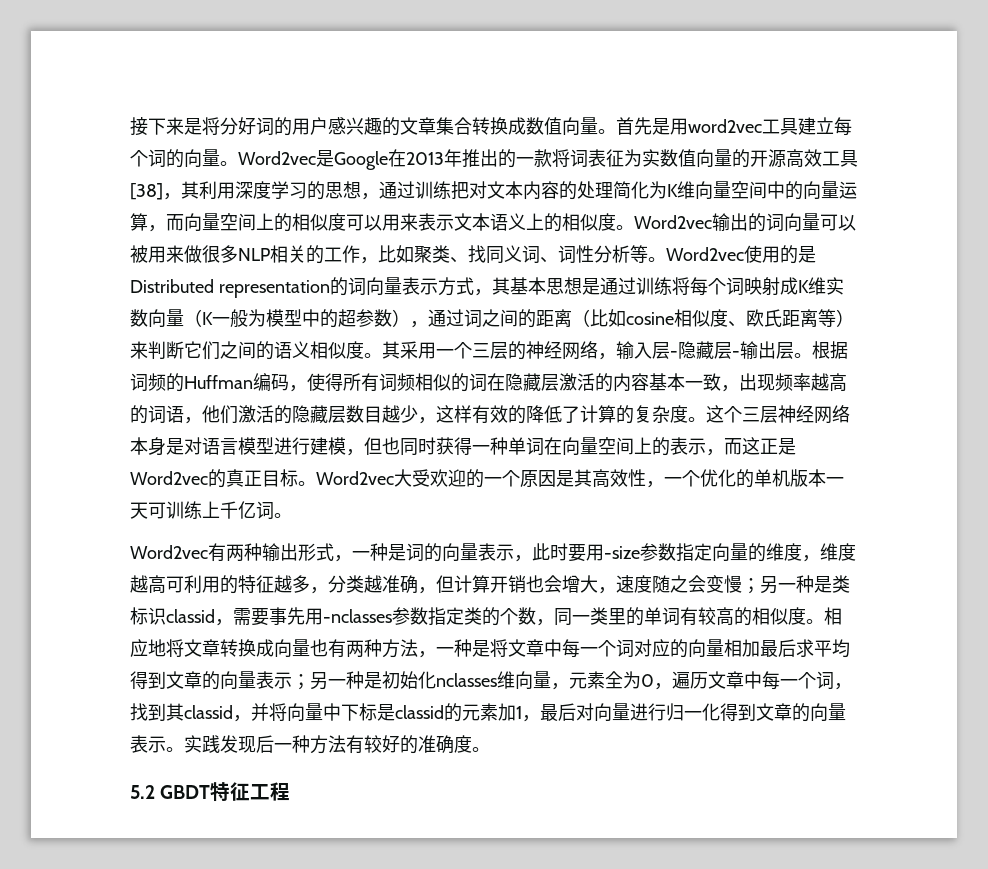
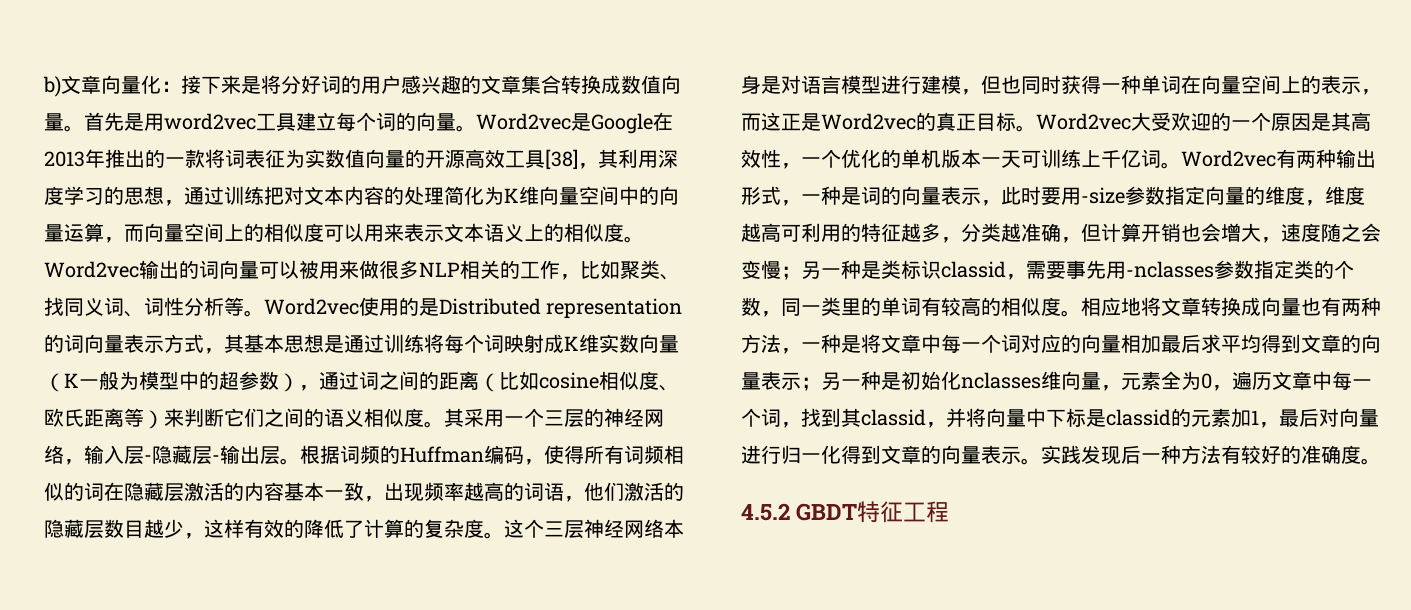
- 接下来是将分好词的用户感兴趣的文章集合转换成数值向量。
+ b)文章向量化：接下来是将分好词的用户感兴趣的文章集合转换成数值向量。
- Word2vec大受欢迎的一个原因是其高效性，一个优化的单机版本一天可训练上千亿词。
- Word2vec有两种输出形式，一种是词的向量表示，此时要用-size参数指定向量的维度，维度越高可利用的特征越多，分类越准确，但计算开销也会增大，速度随之会变慢；
+ Word2vec大受欢迎的一个原因是其高效性，一个优化的单机版本一天可训练上千亿词。Word2vec有两种输出形式，一种是词的向量表示，此时要用-size参数指定向量的维度，维度越高可利用的特征越多，分类越准确，但计算开销也会增大，速度随之会变慢；
- 5.2 GBDT特征工程
+ 4.5.2 GBDT特征工程

